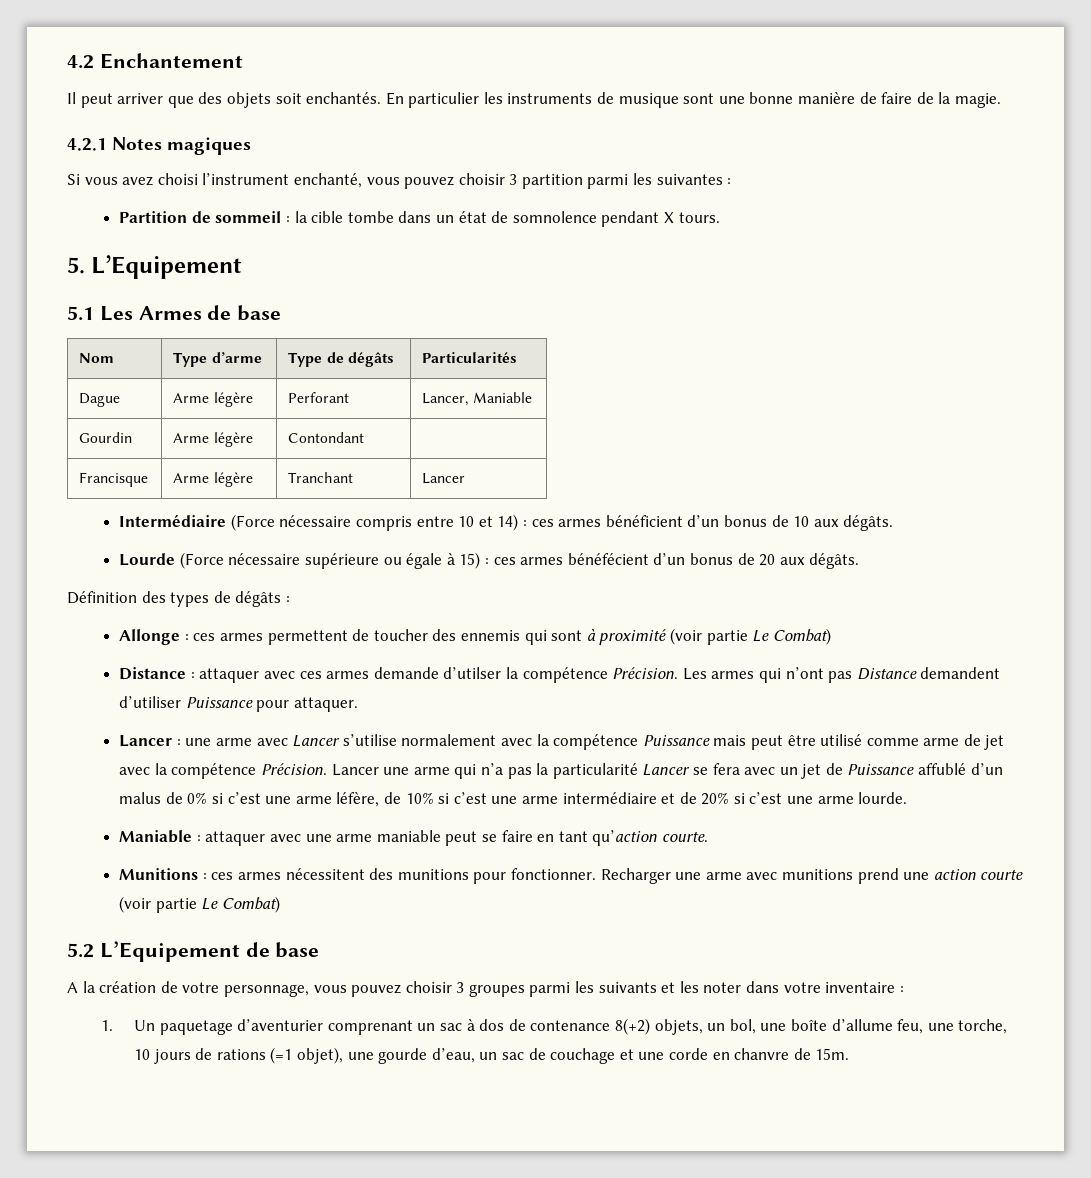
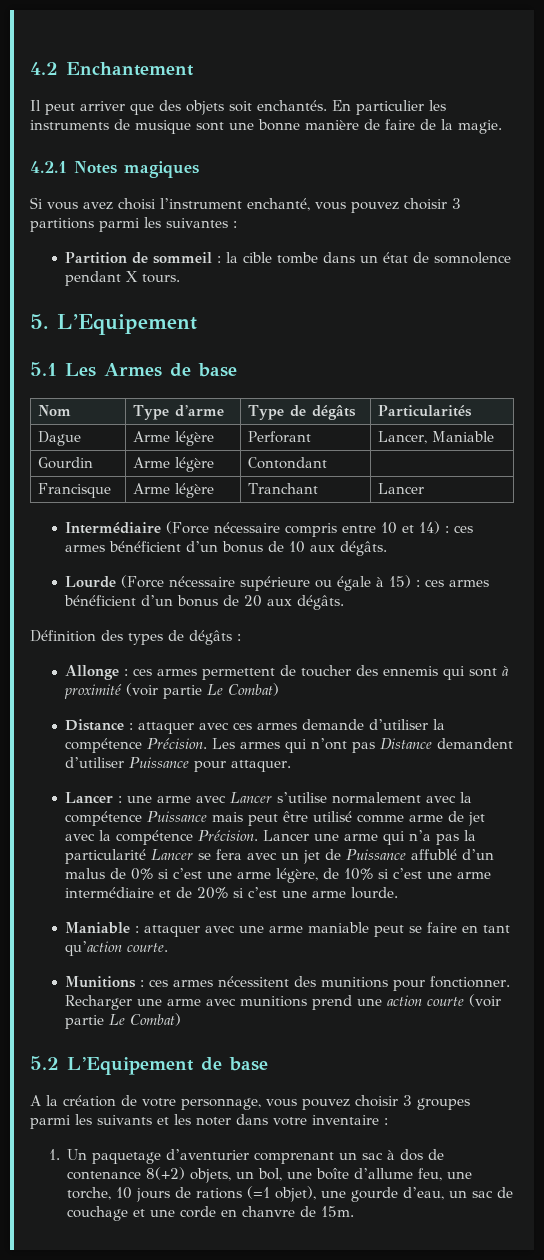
- Si vous avez choisi l’instrument enchanté, vous pouvez choisir 3 partition parmi les suivantes :
+ Si vous avez choisi l’instrument enchanté, vous pouvez choisir 3 partitions parmi les suivantes :
- Lourde (Force nécessaire supérieure ou égale à 15) : ces armes bénéfécient d’un bonus de 20 aux dégâts.
+ Lourde (Force nécessaire supérieure ou égale à 15) : ces armes bénéficient d’un bonus de 20 aux dégâts.
- Distance : attaquer avec ces armes demande d’utilser la compétence Précision.
+ Distance : attaquer avec ces armes demande d’utiliser la compétence Précision.
- Lancer une arme qui n’a pas la particularité Lancer se fera avec un jet de Puissance affublé d’un malus de 0% si c’est une arme léfère, de 10% si c’est une arme intermédiaire et de 20% si c’est une arme lourde.
+ Lancer une arme qui n’a pas la particularité Lancer se fera avec un jet de Puissance affublé d’un malus de 0% si c’est une arme légère, de 10% si c’est une arme intermédiaire et de 20% si c’est une arme lourde.

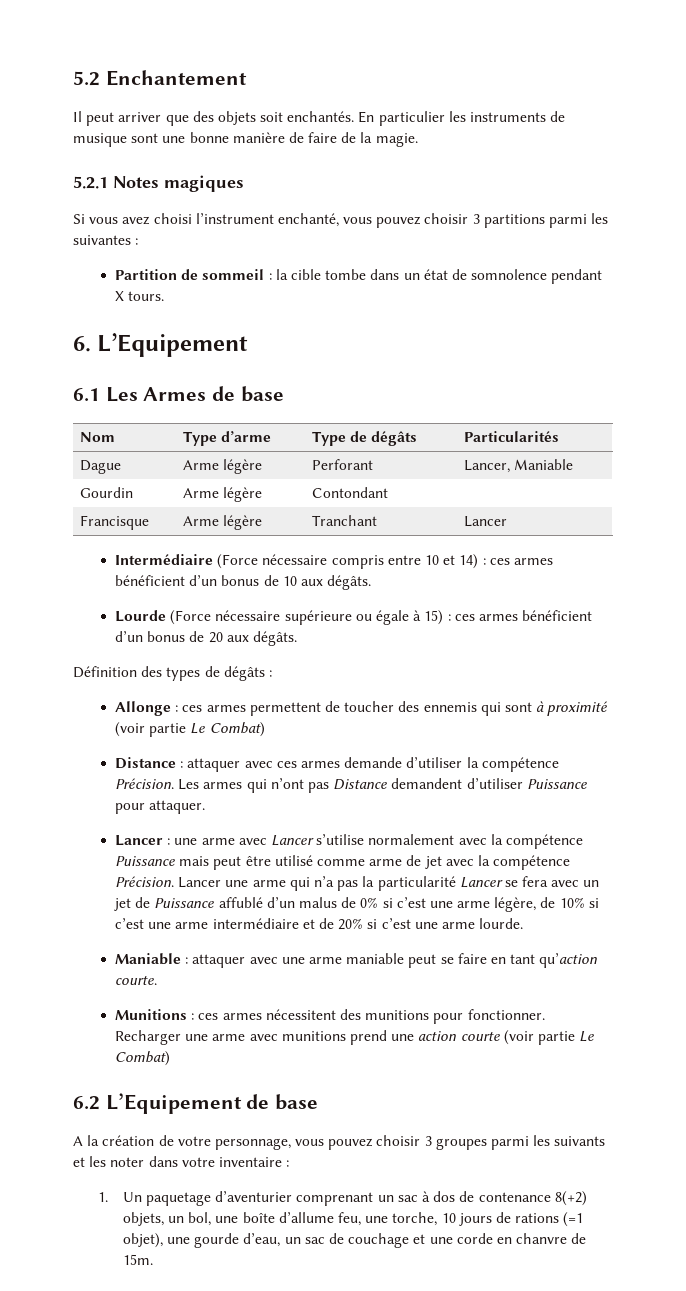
- 4.2 Enchantement
+ 5.2 Enchantement
- 4.2.1 Notes magiques
+ 5.2.1 Notes magiques
- 5. L’Equipement
+ 6. L’Equipement
- 5.1 Les Armes de base
+ 6.1 Les Armes de base
- 5.2 L’Equipement de base
+ 6.2 L’Equipement de base

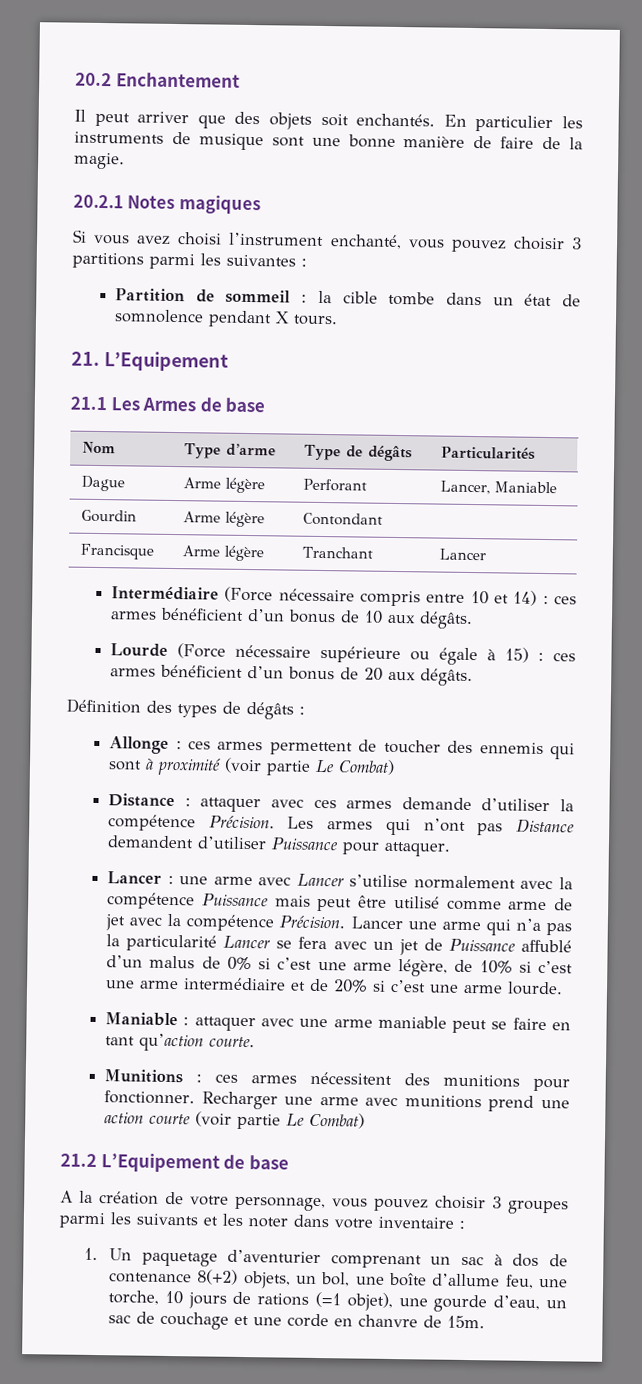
- 5.2 Enchantement
+ 20.2 Enchantement
- 5.2.1 Notes magiques
+ 20.2.1 Notes magiques
- 6. L’Equipement
+ 21. L’Equipement
- 6.1 Les Armes de base
+ 21.1 Les Armes de base
- 6.2 L’Equipement de base
+ 21.2 L’Equipement de base

